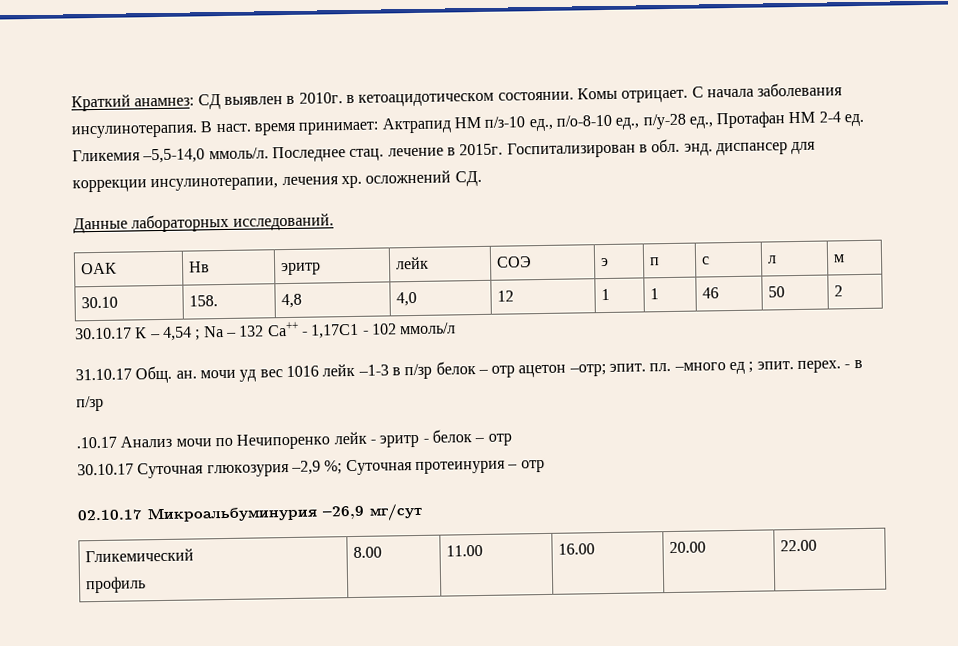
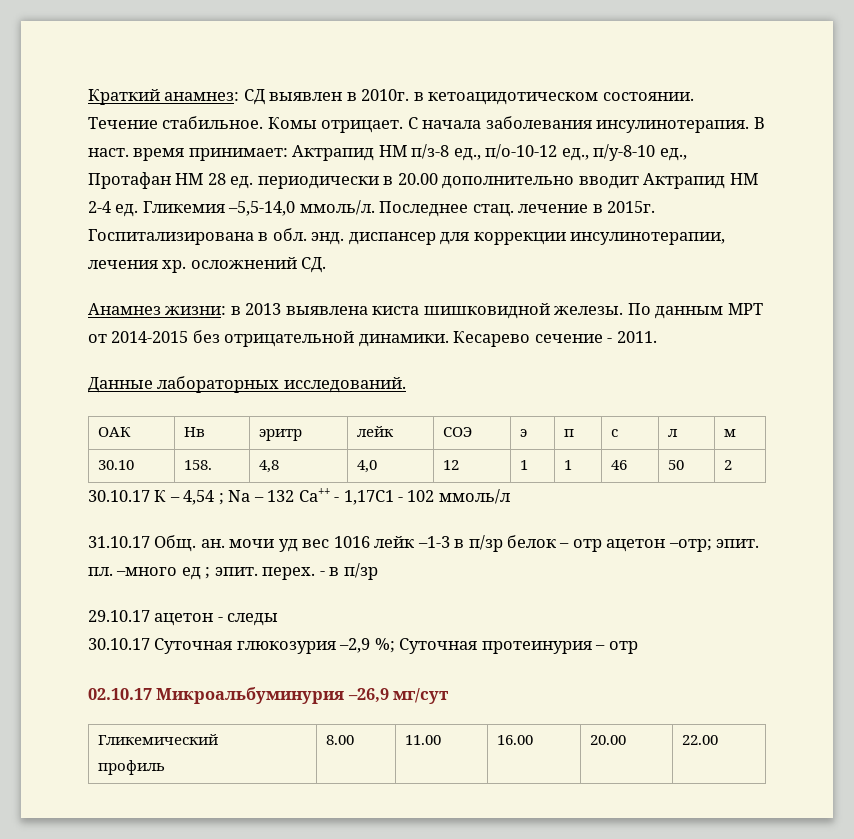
+ Течение стабильное.
- В наст. время принимает: Актрапид НМ п/з-10 ед., п/о-8-10 ед., п/у-28 ед., Протафан НМ 2-4 ед.
+ В наст. время принимает: Актрапид НМ п/з-8 ед., п/о-10-12 ед., п/у-8-10 ед., Протафан НМ 28 ед. периодически в 20.00 дополнительно вводит Актрапид НМ 2-4 ед.
- Госпитализирован в обл. энд. диспансер для коррекции инсулинотерапии, лечения хр. осложнений СД.
+ Госпитализирована в обл. энд. диспансер для коррекции инсулинотерапии, лечения хр. осложнений СД.
+ Анамнез жизни: в 2013 выявлена киста шишковидной железы. По данным МРТ от 2014-2015 без отрицательной динамики. Кесарево сечение - 2011.
- .10.17 Анализ мочи по Нечипоренко лейк - эритр - белок – отр
+ 29.10.17 ацетон - следы

